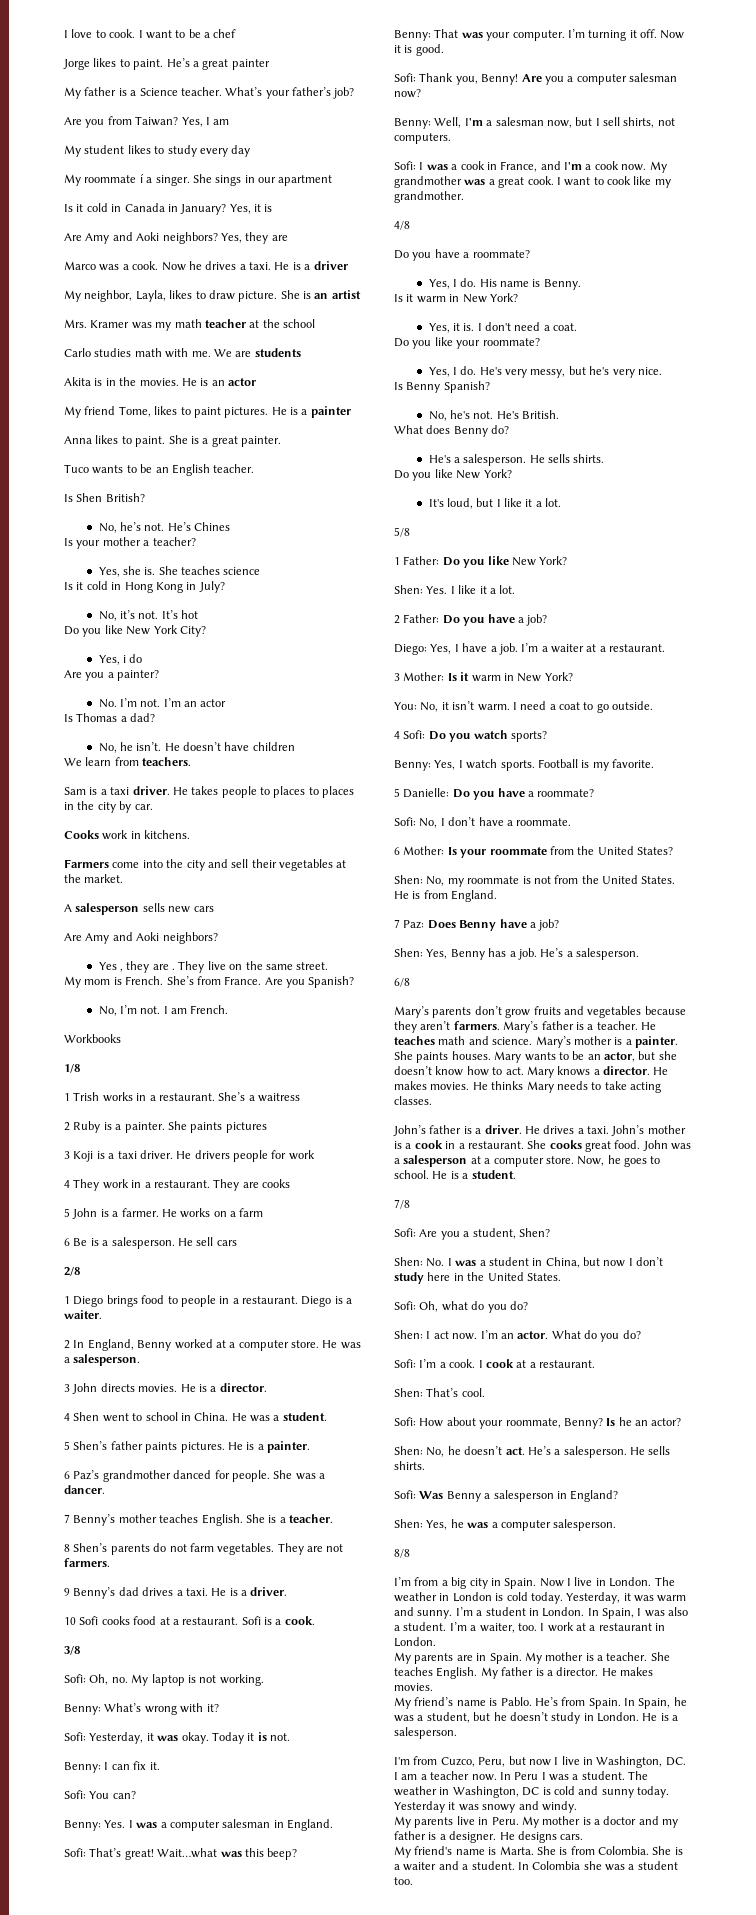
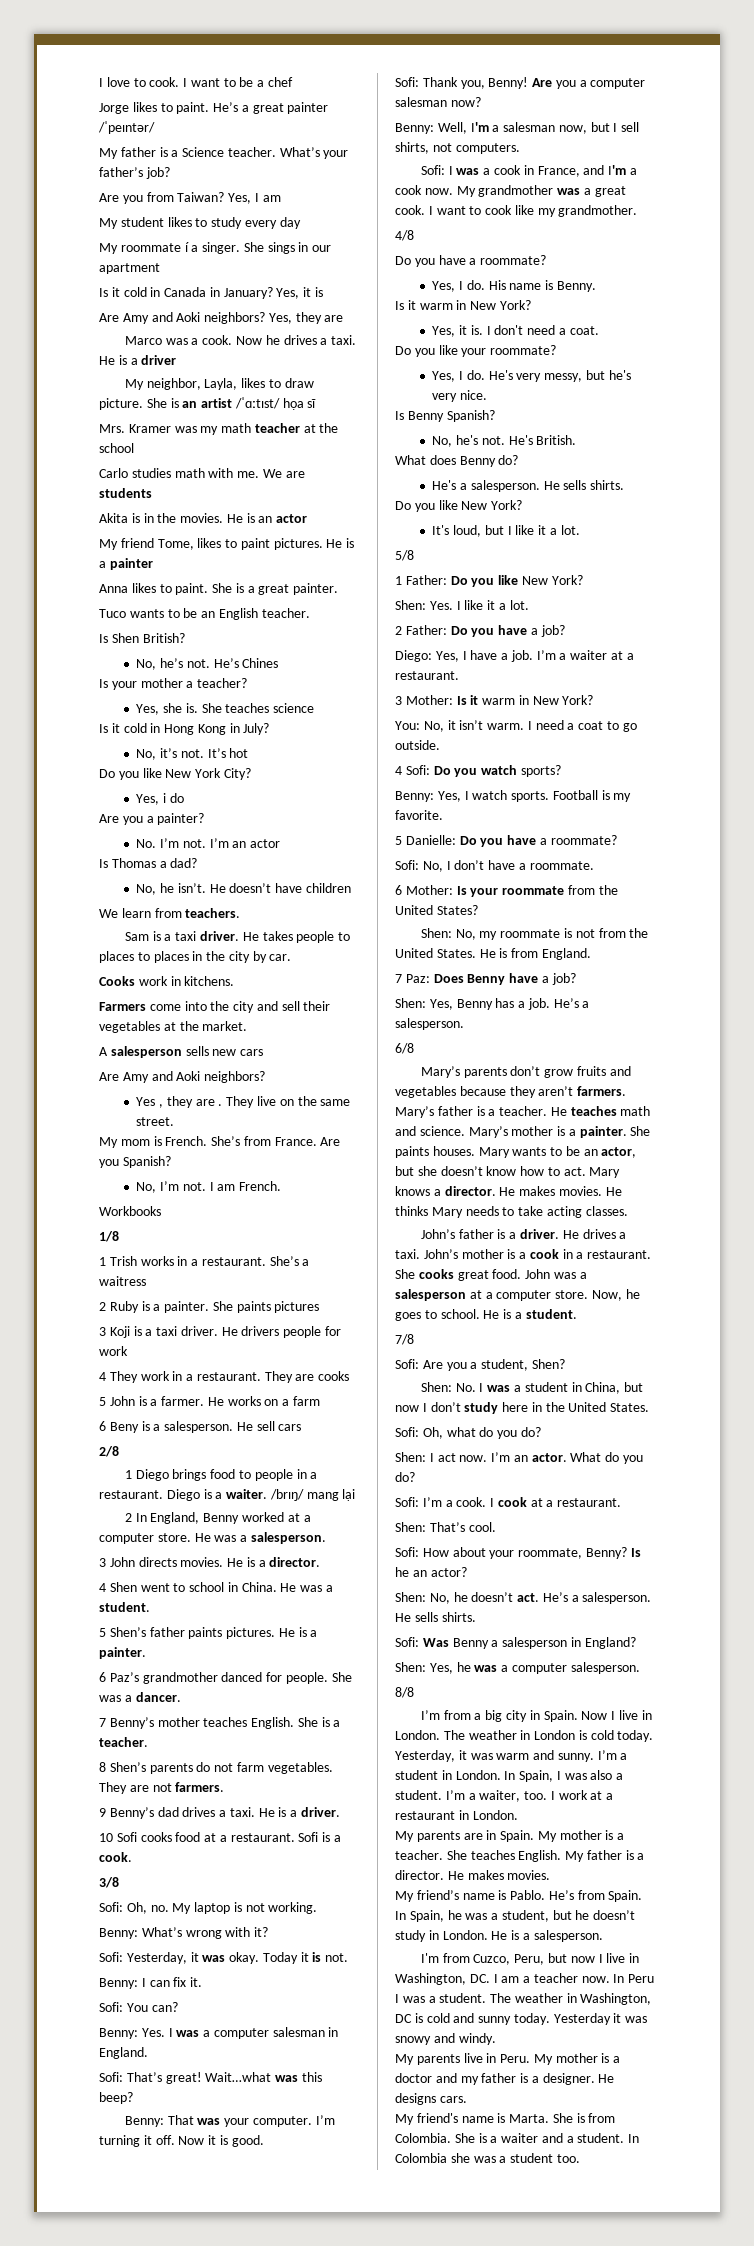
- He’s a great painter
+ He’s a great painter /ˈpeɪntər/
- She is an artist
+ She is an artist /ˈɑːtɪst/ họa sĩ
- 6 Be is a salesperson.
+ 6 Beny is a salesperson.
+ /brɪŋ/ mang lại

